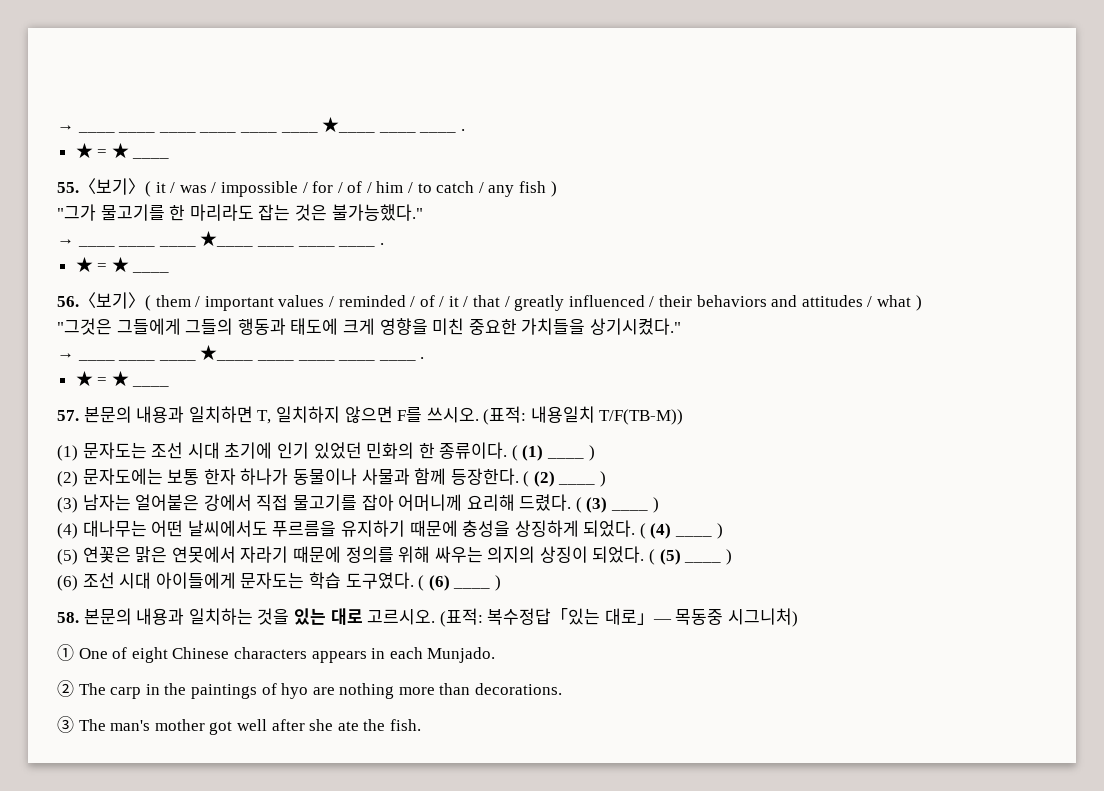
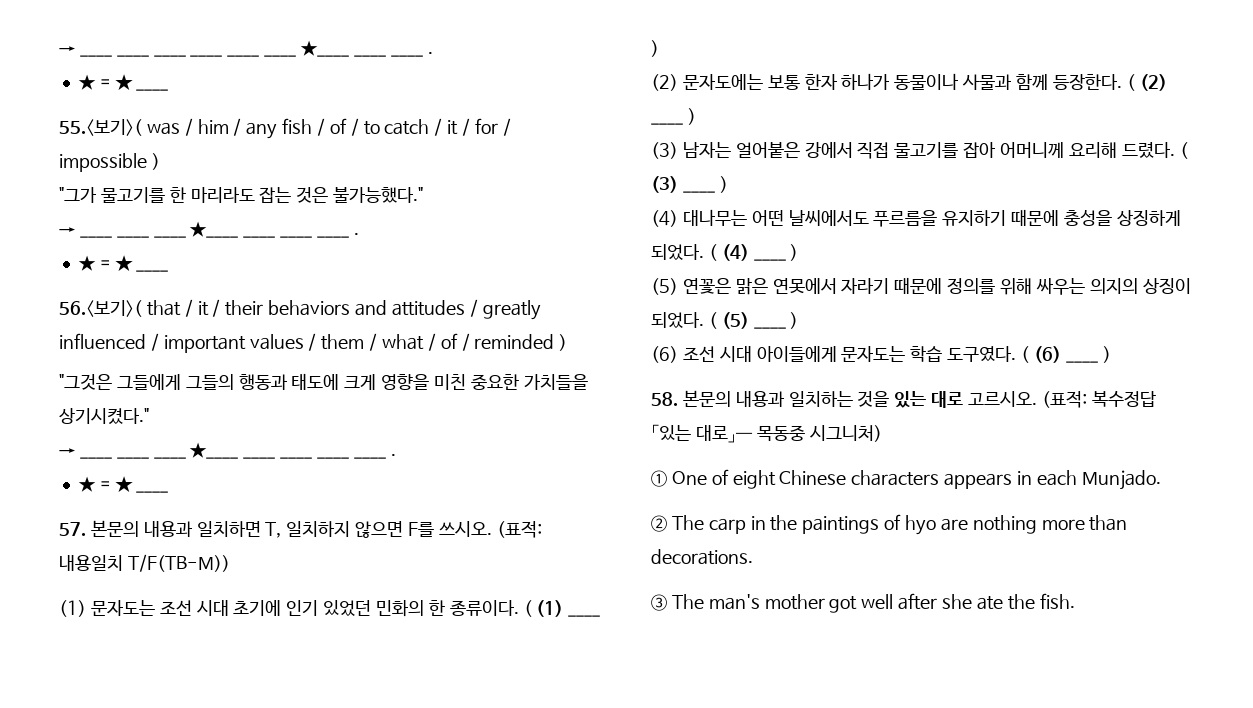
- 55.〈보기〉( it / was / impossible / for / of / him / to catch / any fish )
+ 55.〈보기〉( was / him / any fish / of / to catch / it / for / impossible )
- 56.〈보기〉( them / important values / reminded / of / it / that / greatly influenced / their behaviors and attitudes / what )
+ 56.〈보기〉( that / it / their behaviors and attitudes / greatly influenced / important values / them / what / of / reminded )

